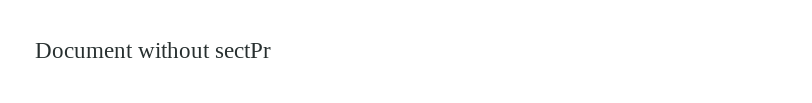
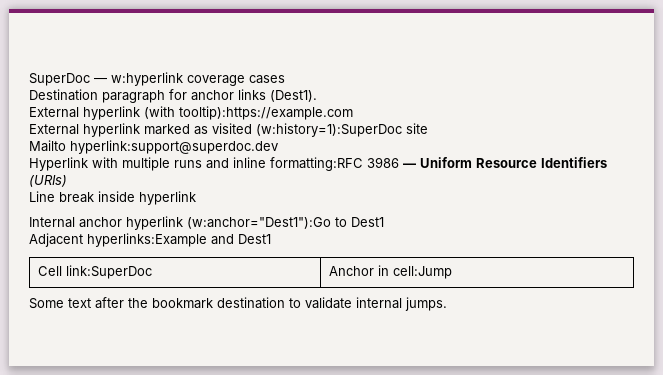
- Document without sectPr
+ SuperDoc — w:hyperlink coverage cases
+ Destination paragraph for anchor links (Dest1).
+ External hyperlink (with tooltip):https://example.com
+ External hyperlink marked as visited (w:history=1):SuperDoc site
+ Mailto hyperlink:support@superdoc.dev
+ Hyperlink with multiple runs and inline formatting:RFC 3986 — Uniform Resource Identifiers (URIs)
+ Line break inside hyperlink
+ Internal anchor hyperlink (w:anchor="Dest1"):Go to Dest1
+ Adjacent hyperlinks:Example and Dest1
+ Cell link:SuperDoc | Anchor in cell:Jump
+ Some text after the bookmark destination to validate internal jumps.

